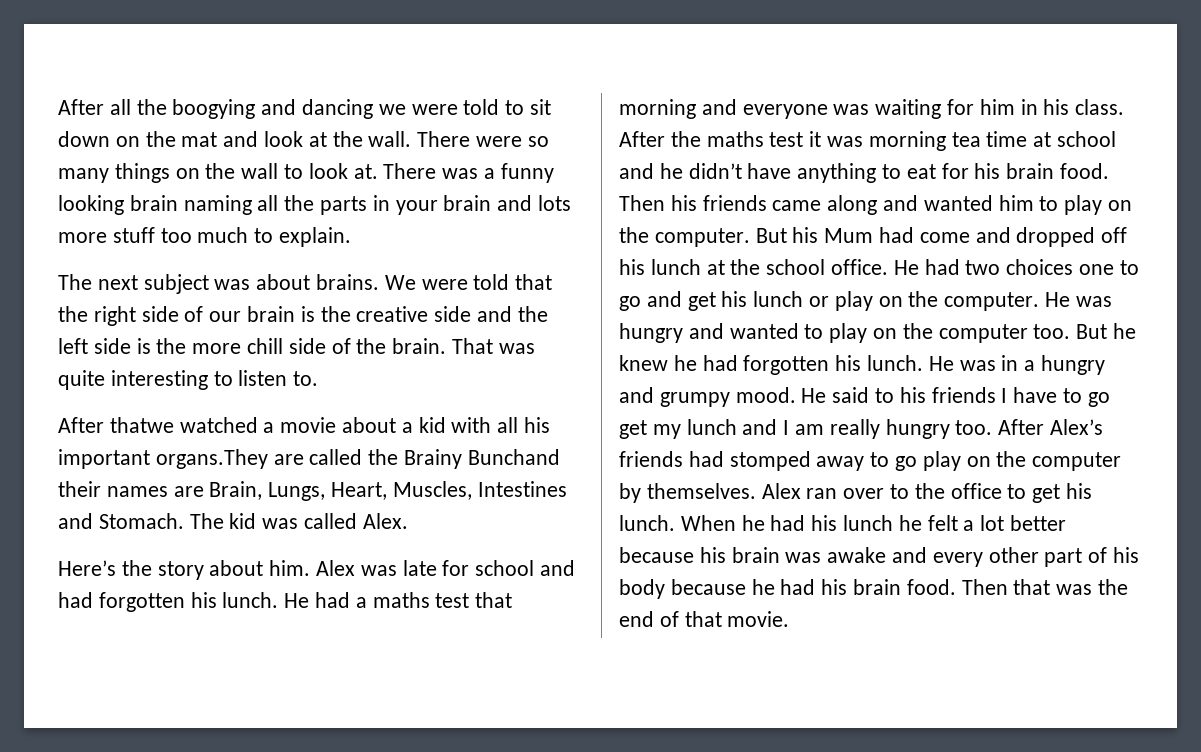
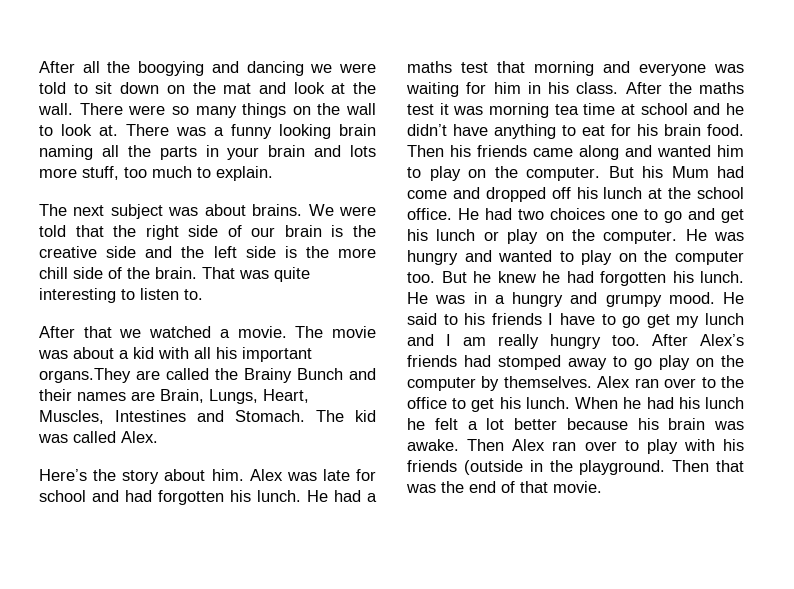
- There was a funny looking brain naming all the parts in your brain and lots more stuff too much to explain.
+ There was a funny looking brain naming all the parts in your brain and lots more stuff, too much to explain.
- After thatwe watched a movie about a kid with all his important organs.They are called the Brainy Bunchand their names are Brain, Lungs, Heart, Muscles, Intestines and Stomach.
+ After that we watched a movie. The movie was about a kid with all his important organs.They are called the Brainy Bunch and their names are Brain, Lungs, Heart, Muscles, Intestines and Stomach.
- When he had his lunch he felt a lot better because his brain was awake and every other part of his body because he had his brain food.
+ When he had his lunch he felt a lot better because his brain was awake. Then Alex ran over to play with his friends (outside in the playground.

